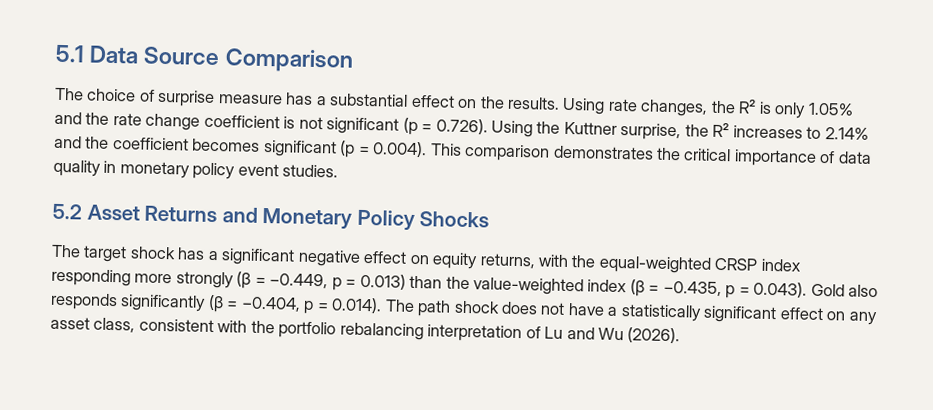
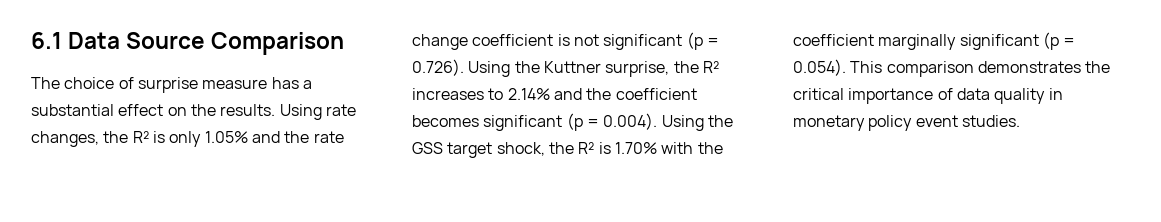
- 5.1 Data Source Comparison
+ 6.1 Data Source Comparison
- Using rate changes, the R² is only 1.05% and the rate change coefficient is not significant (p = 0.726). Using the Kuttner surprise, the R² increases to 2.14% and the coefficient becomes significant (p = 0.004). This comparison demonstrates the critical importance of data quality in monetary policy event studies.
+ Using rate changes, the R² is only 1.05% and the rate change coefficient is not significant (p = 0.726). Using the Kuttner surprise, the R² increases to 2.14% and the coefficient becomes significant (p = 0.004). Using the GSS target shock, the R² is 1.70% with the coefficient marginally significant (p = 0.054). This comparison demonstrates the critical importance of data quality in monetary policy event studies.
- 5.2 Asset Returns and Monetary Policy Shocks
- The target shock has a significant negative effect on equity returns, with the equal-weighted CRSP index responding more strongly (β = −0.449, p = 0.013) than the value-weighted index (β = −0.435, p = 0.043). Gold also responds significantly (β = −0.404, p = 0.014). The path shock does not have a statistically significant effect on any asset class, consistent with the portfolio rebalancing interpretation of Lu and Wu (2026).

